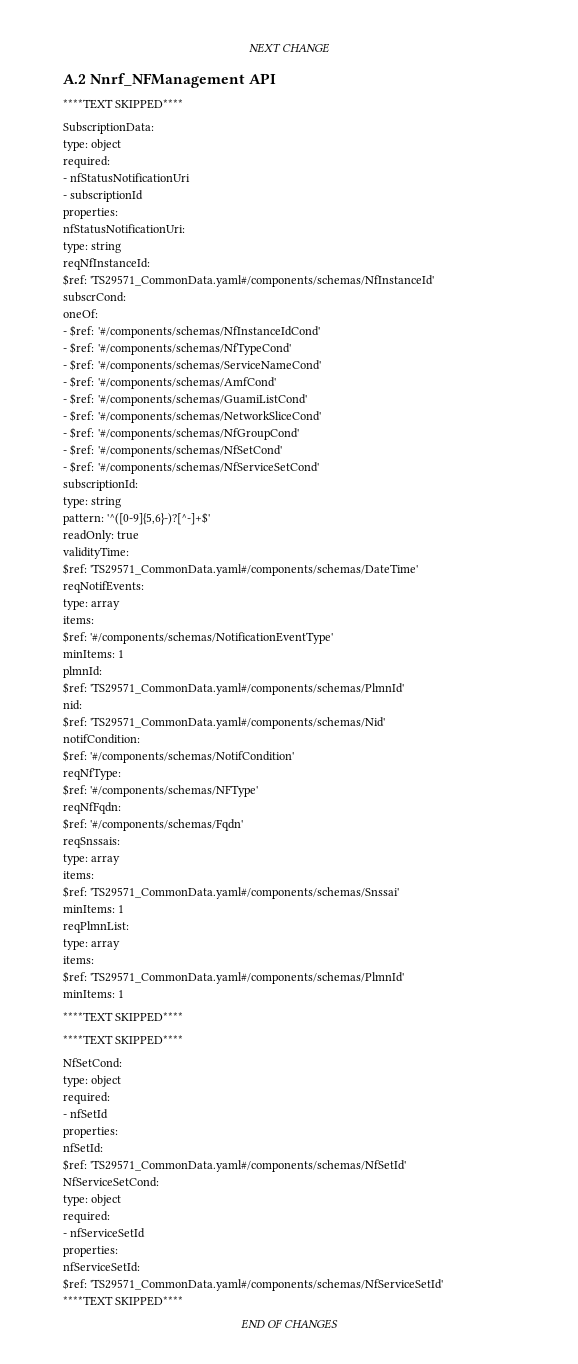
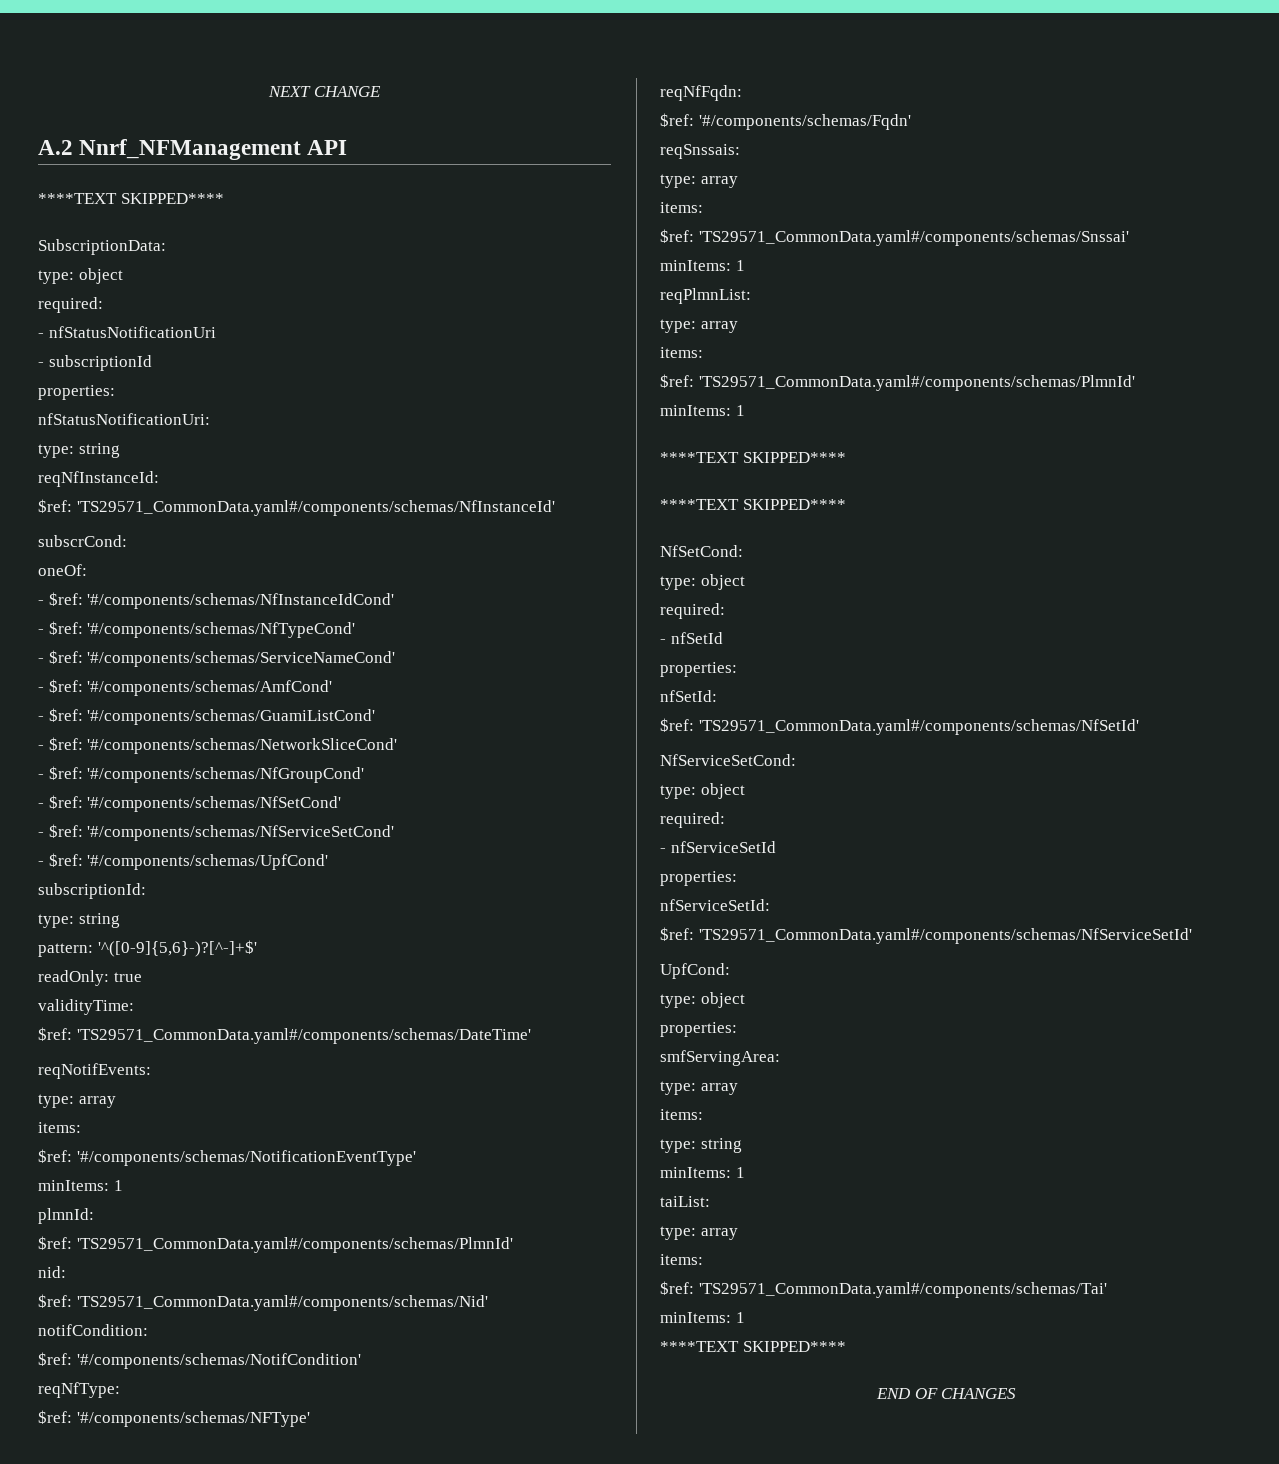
+ - $ref: '#/components/schemas/UpfCond'
+ UpfCond:
+ type: object
+ properties:
+ smfServingArea:
+ type: array
+ items:
+ type: string
+ minItems: 1
+ taiList:
+ type: array
+ items:
+ $ref: 'TS29571_CommonData.yaml#/components/schemas/Tai'
+ minItems: 1

